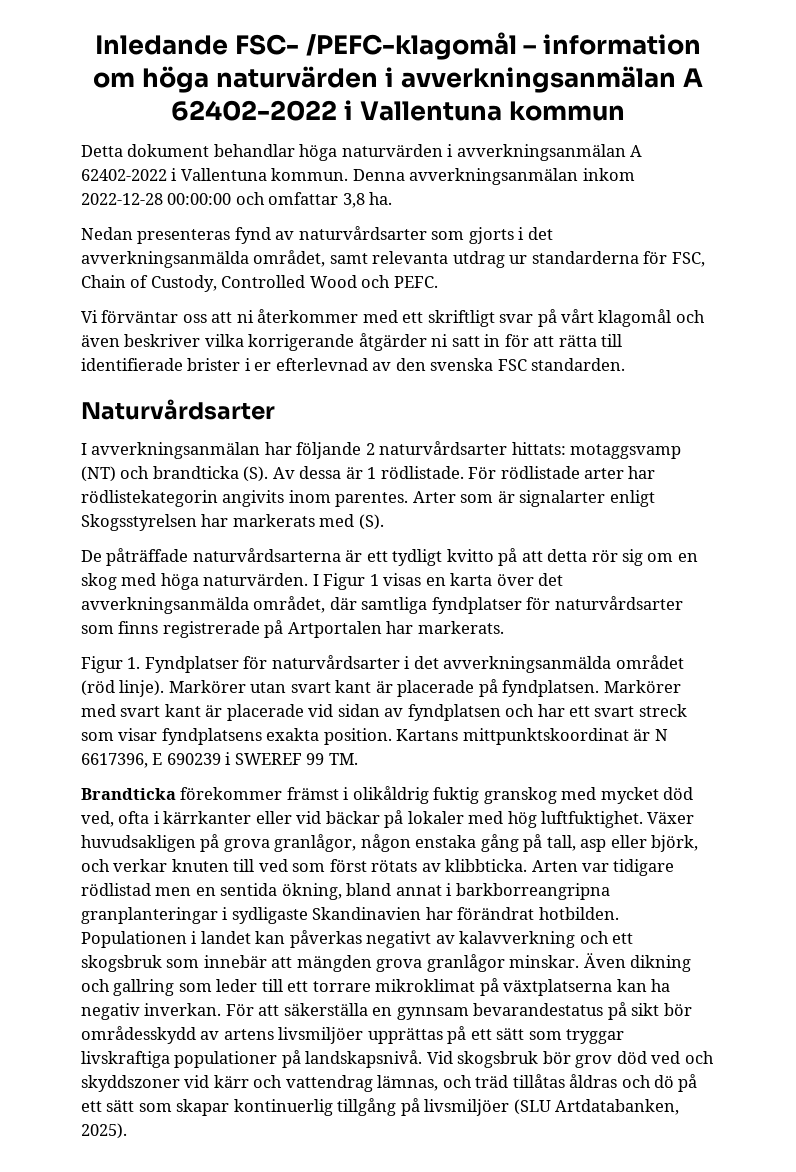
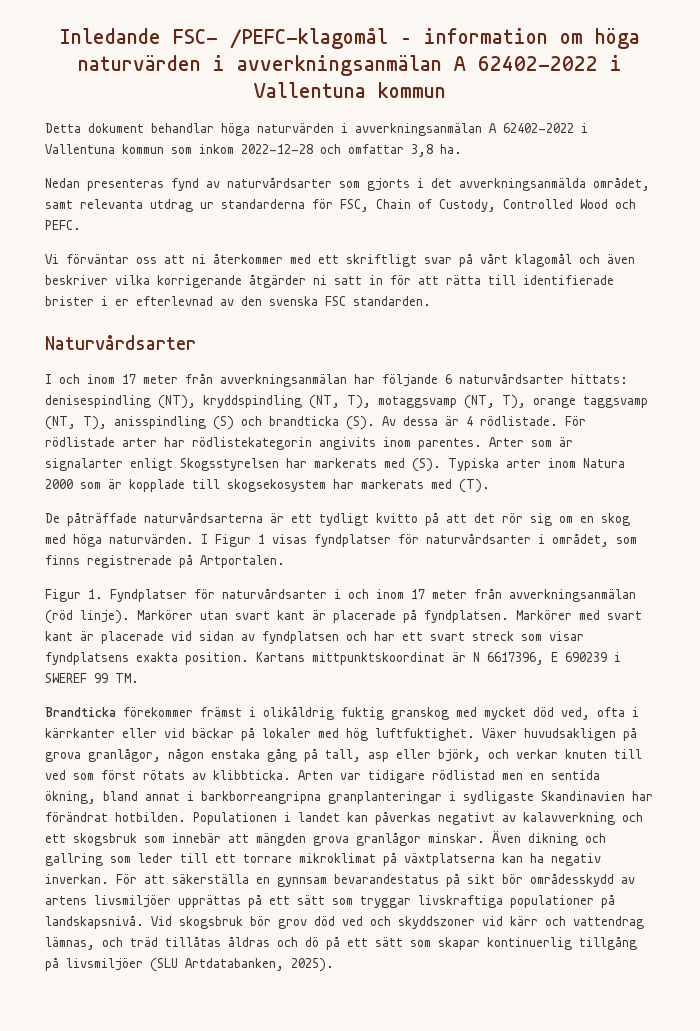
- Detta dokument behandlar höga naturvärden i avverkningsanmälan A 62402-2022 i Vallentuna kommun. Denna avverkningsanmälan inkom 2022-12-28 00:00:00 och omfattar 3,8 ha.
+ Detta dokument behandlar höga naturvärden i avverkningsanmälan A 62402-2022 i Vallentuna kommun som inkom 2022-12-28 och omfattar 3,8 ha.
- I avverkningsanmälan har följande 2 naturvårdsarter hittats: motaggsvamp (NT) och brandticka (S). Av dessa är 1 rödlistade.
+ I och inom 17 meter från avverkningsanmälan har följande 6 naturvårdsarter hittats: denisespindling (NT), kryddspindling (NT, T), motaggsvamp (NT, T), orange taggsvamp (NT, T), anisspindling (S) och brandticka (S). Av dessa är 4 rödlistade.
- Arter som är signalarter enligt Skogsstyrelsen har markerats med (S).
+ Arter som är signalarter enligt Skogsstyrelsen har markerats med (S). Typiska arter inom Natura 2000 som är kopplade till skogsekosystem har markerats med (T).
- De påträffade naturvårdsarterna är ett tydligt kvitto på att detta rör sig om en skog med höga naturvärden.
+ De påträffade naturvårdsarterna är ett tydligt kvitto på att det rör sig om en skog med höga naturvärden.
- I Figur 1 visas en karta över det avverkningsanmälda området, där samtliga fyndplatser för naturvårdsarter som finns registrerade på Artportalen har markerats.
+ I Figur 1 visas fyndplatser för naturvårdsarter i området, som finns registrerade på Artportalen.
- Figur 1. Fyndplatser för naturvårdsarter i det avverkningsanmälda området (röd linje).
+ Figur 1. Fyndplatser för naturvårdsarter i och inom 17 meter från avverkningsanmälan (röd linje).

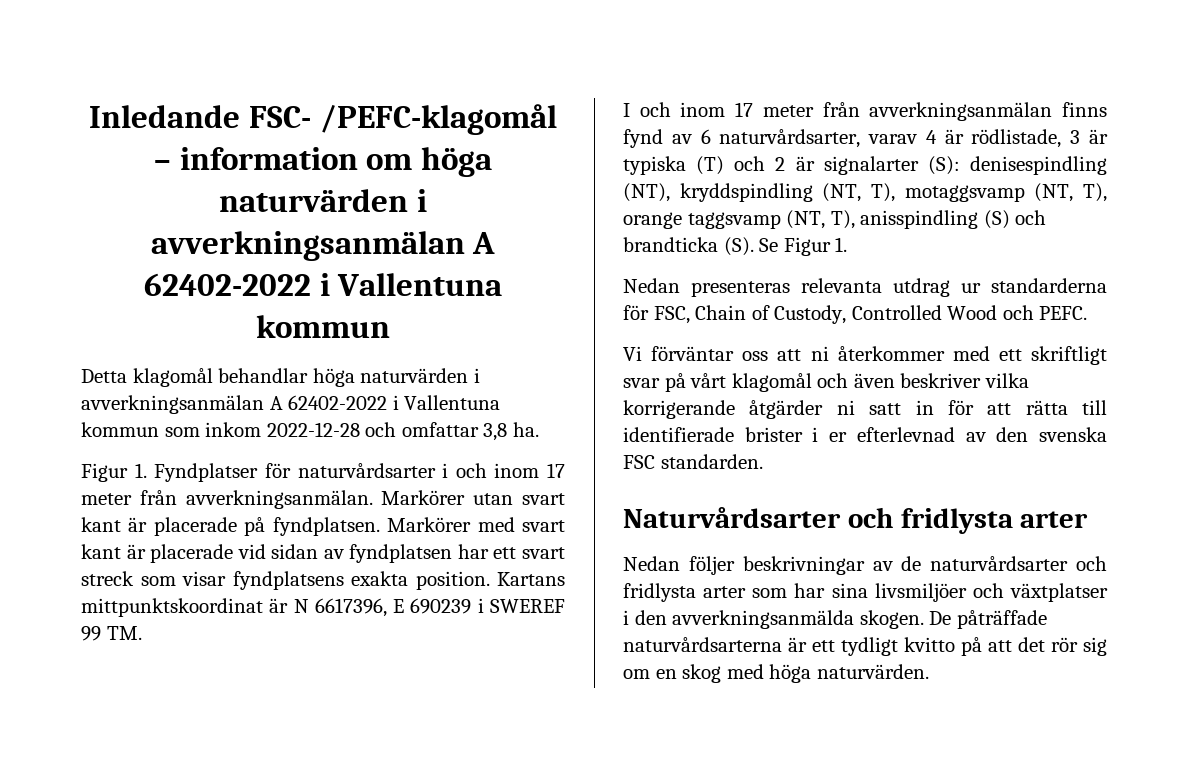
- Detta dokument behandlar höga naturvärden i avverkningsanmälan A 62402-2022 i Vallentuna kommun som inkom 2022-12-28 och omfattar 3,8 ha.
+ Detta klagomål behandlar höga naturvärden i avverkningsanmälan A 62402-2022 i Vallentuna kommun som inkom 2022-12-28 och omfattar 3,8 ha.
- Nedan presenteras fynd av naturvårdsarter som gjorts i det avverkningsanmälda området, samt relevanta utdrag ur standarderna för FSC, Chain of Custody, Controlled Wood och PEFC.
+ Figur 1. Fyndplatser för naturvårdsarter i och inom 17 meter från avverkningsanmälan. Markörer utan svart kant är placerade på fyndplatsen. Markörer med svart kant är placerade vid sidan av fyndplatsen har ett svart streck som visar fyndplatsens exakta position. Kartans mittpunktskoordinat är N 6617396, E 690239 i SWEREF 99 TM.
+ I och inom 17 meter från avverkningsanmälan finns fynd av 6 naturvårdsarter, varav 4 är rödlistade, 3 är typiska (T) och 2 är signalarter (S): denisespindling (NT), kryddspindling (NT, T), motaggsvamp (NT, T), orange taggsvamp (NT, T), anisspindling (S) och brandticka (S). Se Figur 1.
+ Nedan presenteras relevanta utdrag ur standarderna för FSC, Chain of Custody, Controlled Wood och PEFC.
- Naturvårdsarter
- I och inom 17 meter från avverkningsanmälan har följande 6 naturvårdsarter hittats: denisespindling (NT), kryddspindling (NT, T), motaggsvamp (NT, T), orange taggsvamp (NT, T), anisspindling (S) och brandticka (S). Av dessa är 4 rödlistade. För rödlistade arter har rödlistekategorin angivits inom parentes. Arter som är signalarter enligt Skogsstyrelsen har markerats med (S). Typiska arter inom Natura 2000 som är kopplade till skogsekosystem har markerats med (T).
- De påträffade naturvårdsarterna är ett tydligt kvitto på att det rör sig om en skog med höga naturvärden. I Figur 1 visas fyndplatser för naturvårdsarter i området, som finns registrerade på Artportalen.
- Figur 1. Fyndplatser för naturvårdsarter i och inom 17 meter från avverkningsanmälan (röd linje). Markörer utan svart kant är placerade på fyndplatsen. Markörer med svart kant är placerade vid sidan av fyndplatsen och har ett svart streck som visar fyndplatsens exakta position. Kartans mittpunktskoordinat är N 6617396, E 690239 i SWEREF 99 TM.
- Brandticka förekommer främst i olikåldrig fuktig granskog med mycket död ved, ofta i kärrkanter eller vid bäckar på lokaler med hög luftfuktighet. Växer huvudsakligen på grova granlågor, någon enstaka gång på tall, asp eller björk, och verkar knuten till ved som först rötats av klibbticka. Arten var tidigare rödlistad men en sentida ökning, bland annat i barkborreangripna granplanteringar i sydligaste Skandinavien har förändrat hotbilden. Populationen i landet kan påverkas negativt av kalavverkning och ett skogsbruk som innebär att mängden grova granlågor minskar. Även dikning och gallring som leder till ett torrare mikroklimat på växtplatserna kan ha negativ inverkan. För att säkerställa en gynnsam bevarandestatus på sikt bör områdesskydd av artens livsmiljöer upprättas på ett sätt som tryggar livskraftiga populationer på landskapsnivå. Vid skogsbruk bör grov död ved och skyddszoner vid kärr och vattendrag lämnas, och träd tillåtas åldras och dö på ett sätt som skapar kontinuerlig tillgång på livsmiljöer (SLU Artdatabanken, 2025).
+ Naturvårdsarter och fridlysta arter
+ Nedan följer beskrivningar av de naturvårdsarter och fridlysta arter som har sina livsmiljöer och växtplatser i den avverkningsanmälda skogen. De påträffade naturvårdsarterna är ett tydligt kvitto på att det rör sig om en skog med höga naturvärden.

